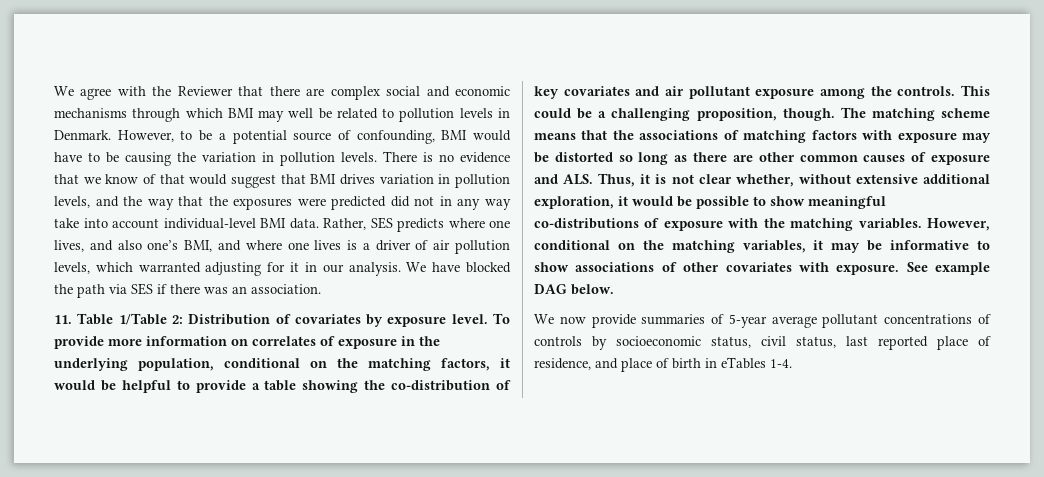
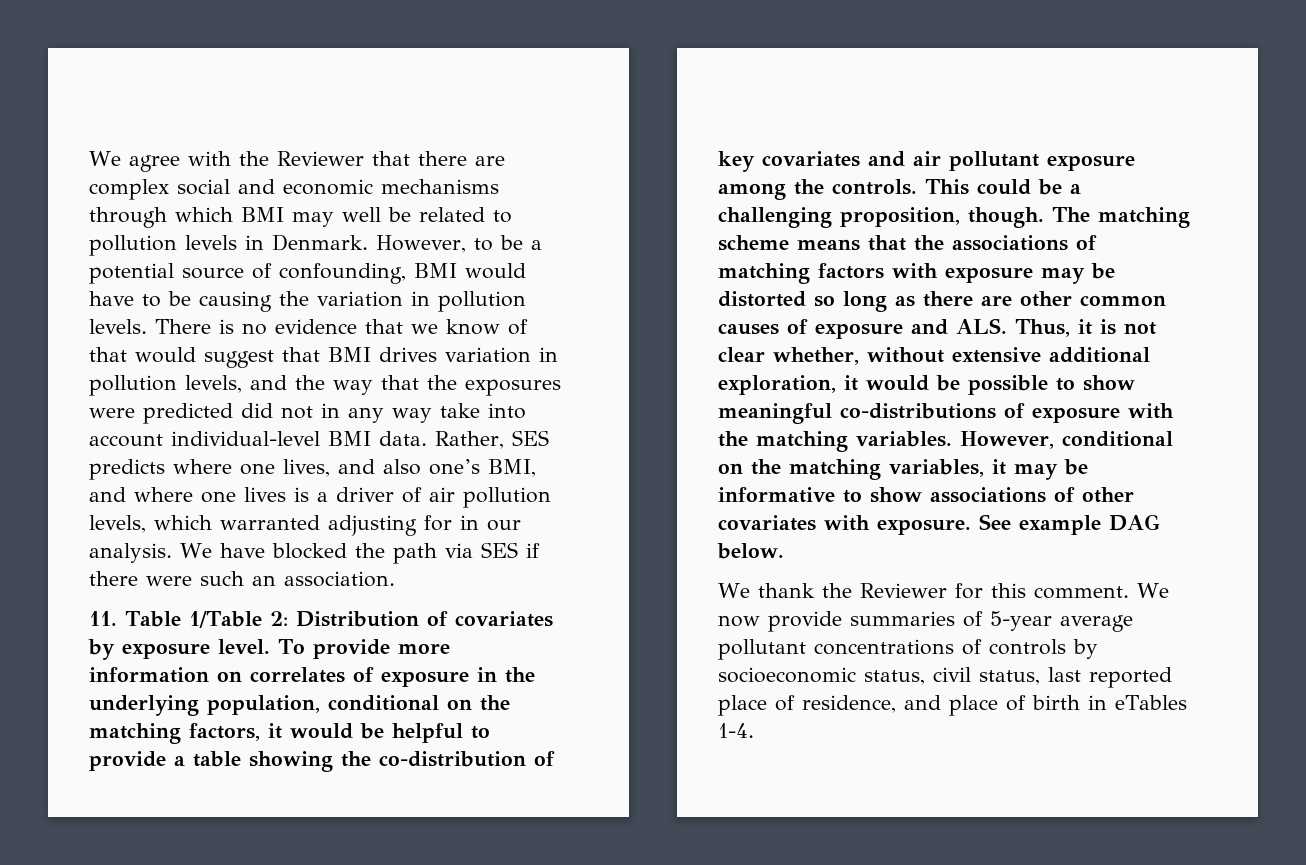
- Rather, SES predicts where one lives, and also one’s BMI, and where one lives is a driver of air pollution levels, which warranted adjusting for it in our analysis.
+ Rather, SES predicts where one lives, and also one’s BMI, and where one lives is a driver of air pollution levels, which warranted adjusting for in our analysis.
- We have blocked the path via SES if there was an association.
+ We have blocked the path via SES if there were such an association.
- We now provide summaries of 5-year average pollutant concentrations of controls by socioeconomic status, civil status, last reported place of residence, and place of birth in eTables 1-4.
+ We thank the Reviewer for this comment. We now provide summaries of 5-year average pollutant concentrations of controls by socioeconomic status, civil status, last reported place of residence, and place of birth in eTables 1-4.

